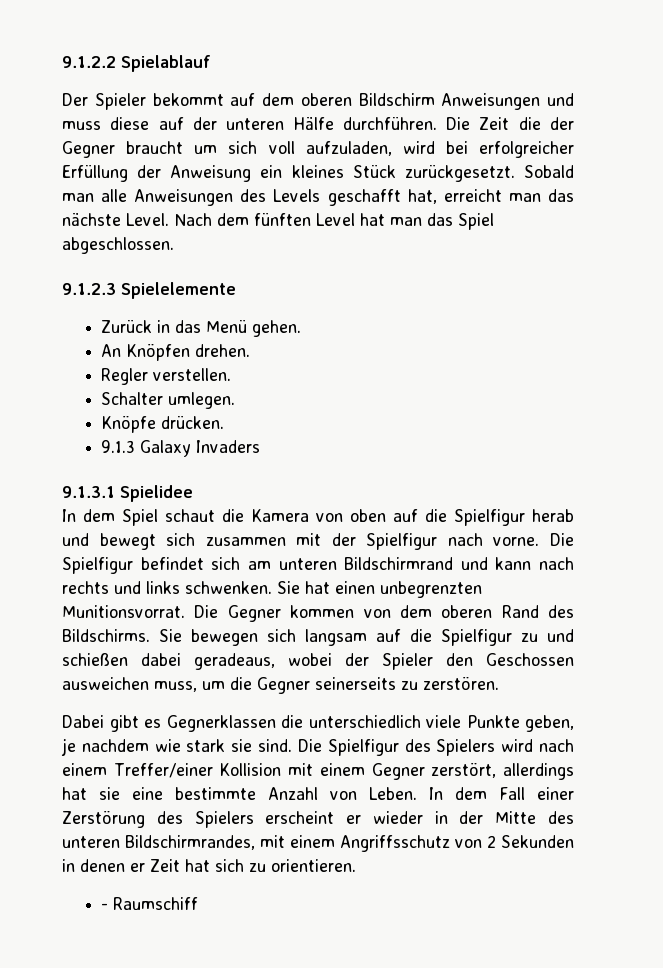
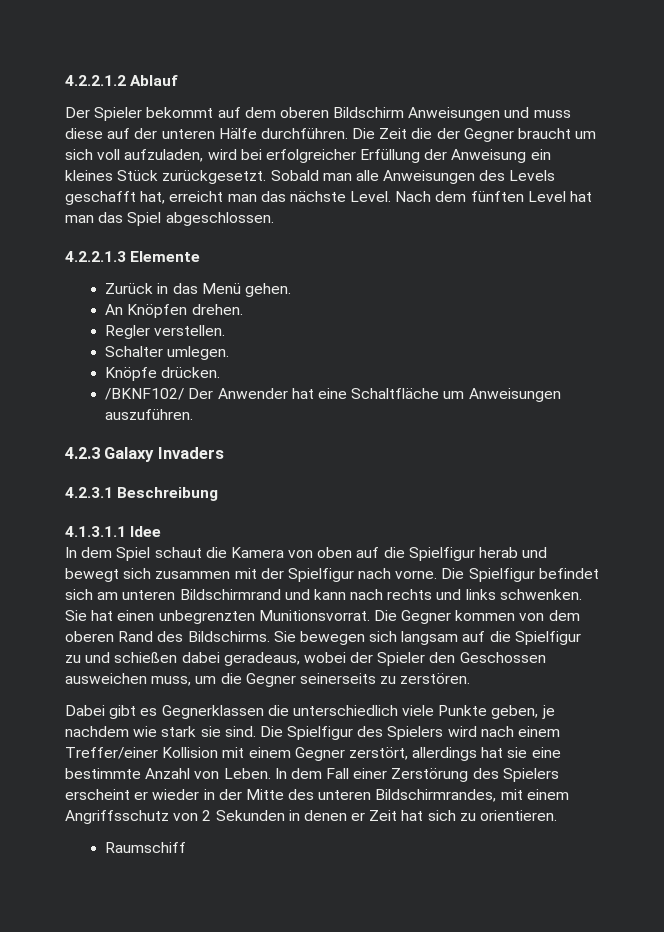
- 9.1.2.2 Spielablauf
+ 4.2.2.1.2 Ablauf
- 9.1.2.3 Spielelemente
+ 4.2.2.1.3 Elemente
- 9.1.3 Galaxy Invaders
- 9.1.3.1 Spielidee
+ /BKNF102/ Der Anwender hat eine Schaltfläche um Anweisungen auszuführen.
+ 4.2.3 Galaxy Invaders
+ 4.2.3.1 Beschreibung
+ 4.1.3.1.1 Idee
- - Raumschiff
+ Raumschiff

